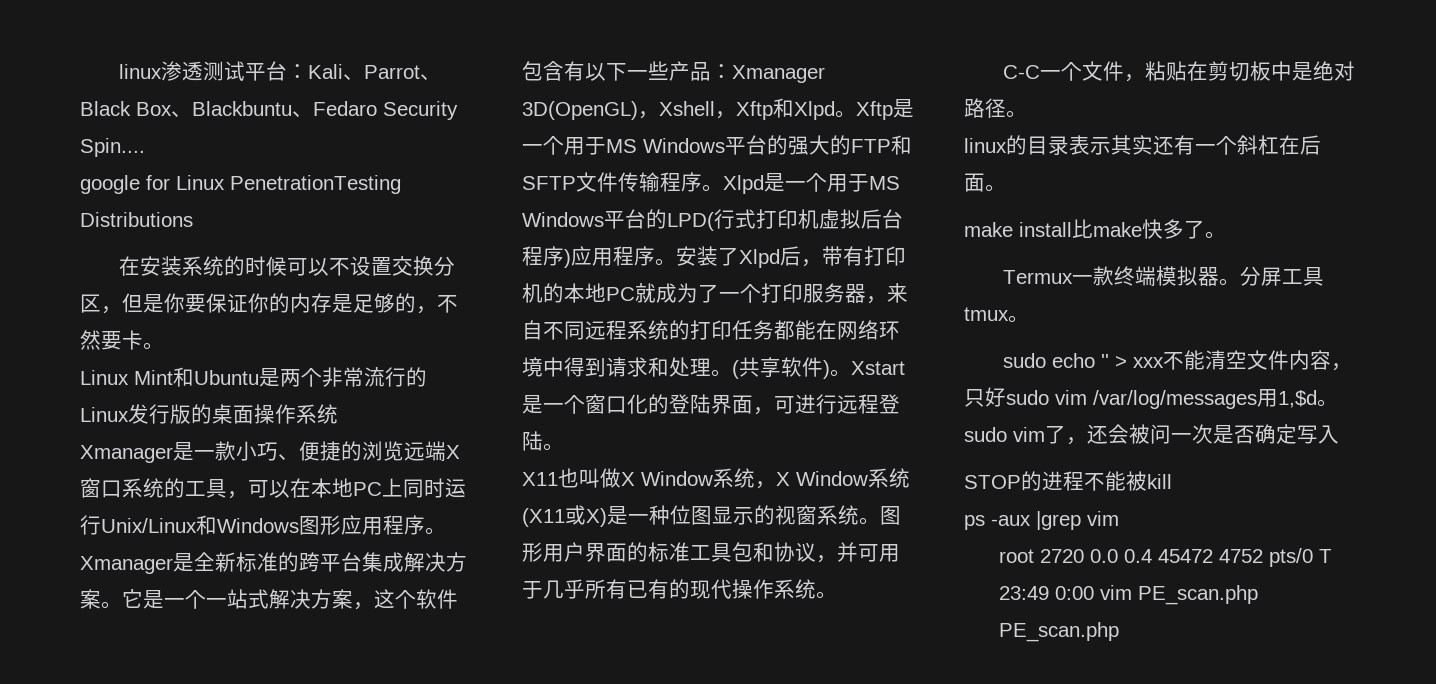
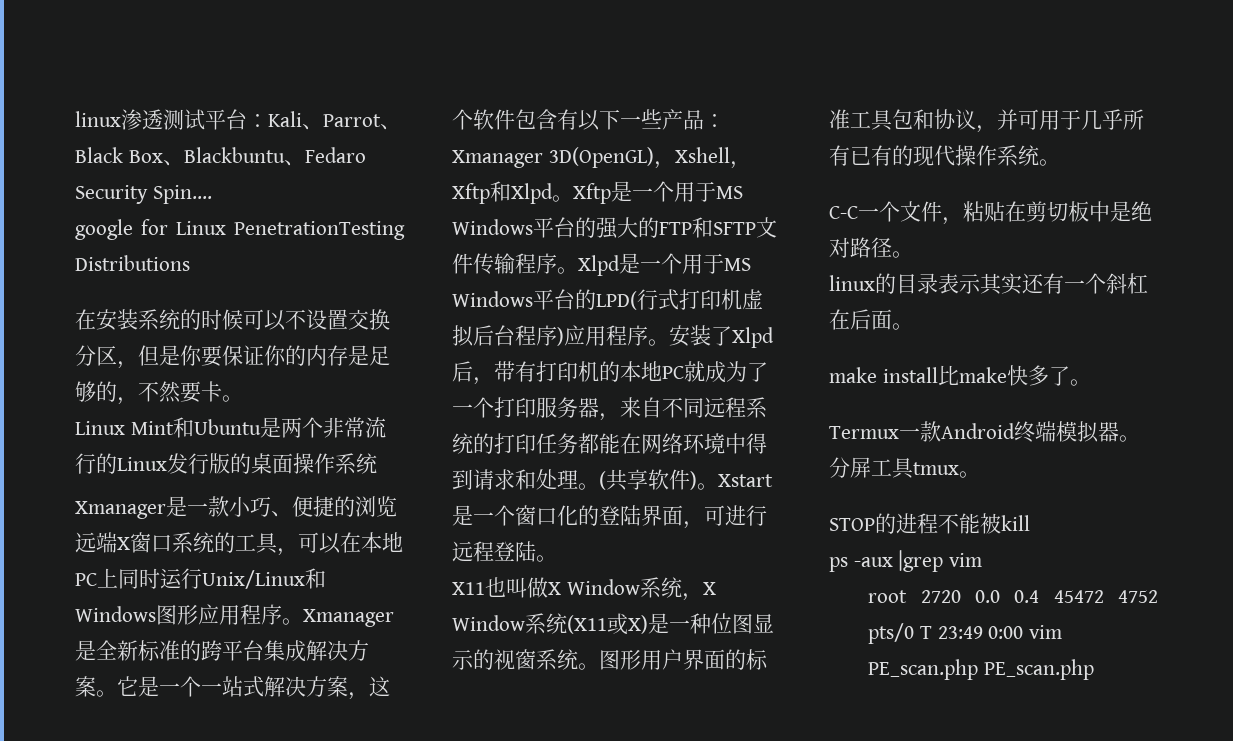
- Termux一款终端模拟器。
+ Termux一款Android终端模拟器。
- sudo echo '' > xxx不能清空文件内容，只好sudo vim /var/log/messages用1,$d。sudo vim了，还会被问一次是否确定写入

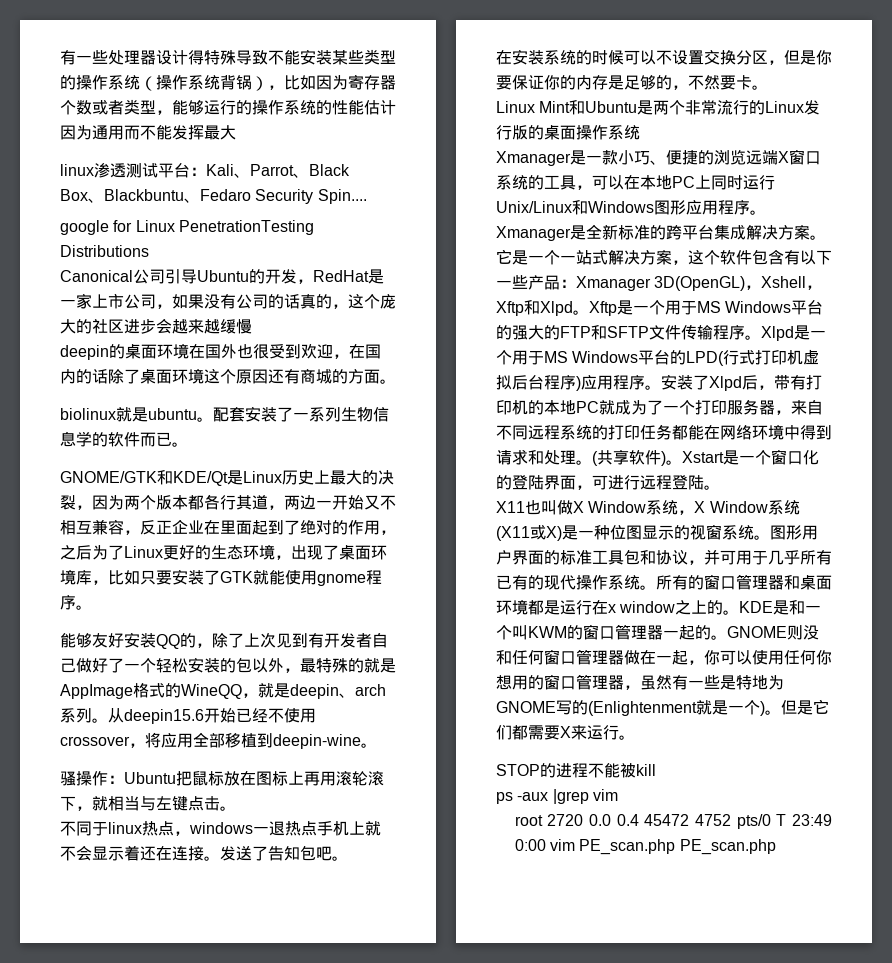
+ 有一些处理器设计得特殊导致不能安装某些类型的操作系统（操作系统背锅），比如因为寄存器个数或者类型，能够运行的操作系统的性能估计因为通用而不能发挥最大
+ Canonical公司引导Ubuntu的开发，RedHat是一家上市公司，如果没有公司的话真的，这个庞大的社区进步会越来越缓慢
+ deepin的桌面环境在国外也很受到欢迎，在国内的话除了桌面环境这个原因还有商城的方面。
+ biolinux就是ubuntu。配套安装了一系列生物信息学的软件而已。
+ GNOME/GTK和KDE/Qt是Linux历史上最大的决裂，因为两个版本都各行其道，两边一开始又不相互兼容，反正企业在里面起到了绝对的作用，之后为了Linux更好的生态环境，出现了桌面环境库，比如只要安装了GTK就能使用gnome程序。
+ 能够友好安装QQ的，除了上次见到有开发者自己做好了一个轻松安装的包以外，最特殊的就是AppImage格式的WineQQ，就是deepin、arch系列。从deepin15.6开始已经不使用crossover，将应用全部移植到deepin-wine。
+ 骚操作：Ubuntu把鼠标放在图标上再用滚轮滚下，就相当与左键点击。
+ 不同于linux热点，windows一退热点手机上就不会显示着还在连接。发送了告知包吧。
- 图形用户界面的标准工具包和协议，并可用于几乎所有已有的现代操作系统。
- C-C一个文件，粘贴在剪切板中是绝对路径。
- linux的目录表示其实还有一个斜杠在后面。
- make install比make快多了。
- Termux一款Android终端模拟器。分屏工具tmux。
+ 图形用户界面的标准工具包和协议，并可用于几乎所有已有的现代操作系统。所有的窗口管理器和桌面环境都是运行在x window之上的。KDE是和一个叫KWM的窗口管理器一起的。GNOME则没和任何窗口管理器做在一起，你可以使用任何你想用的窗口管理器，虽然有一些是特地为GNOME写的(Enlightenment就是一个)。但是它们都需要X来运行。

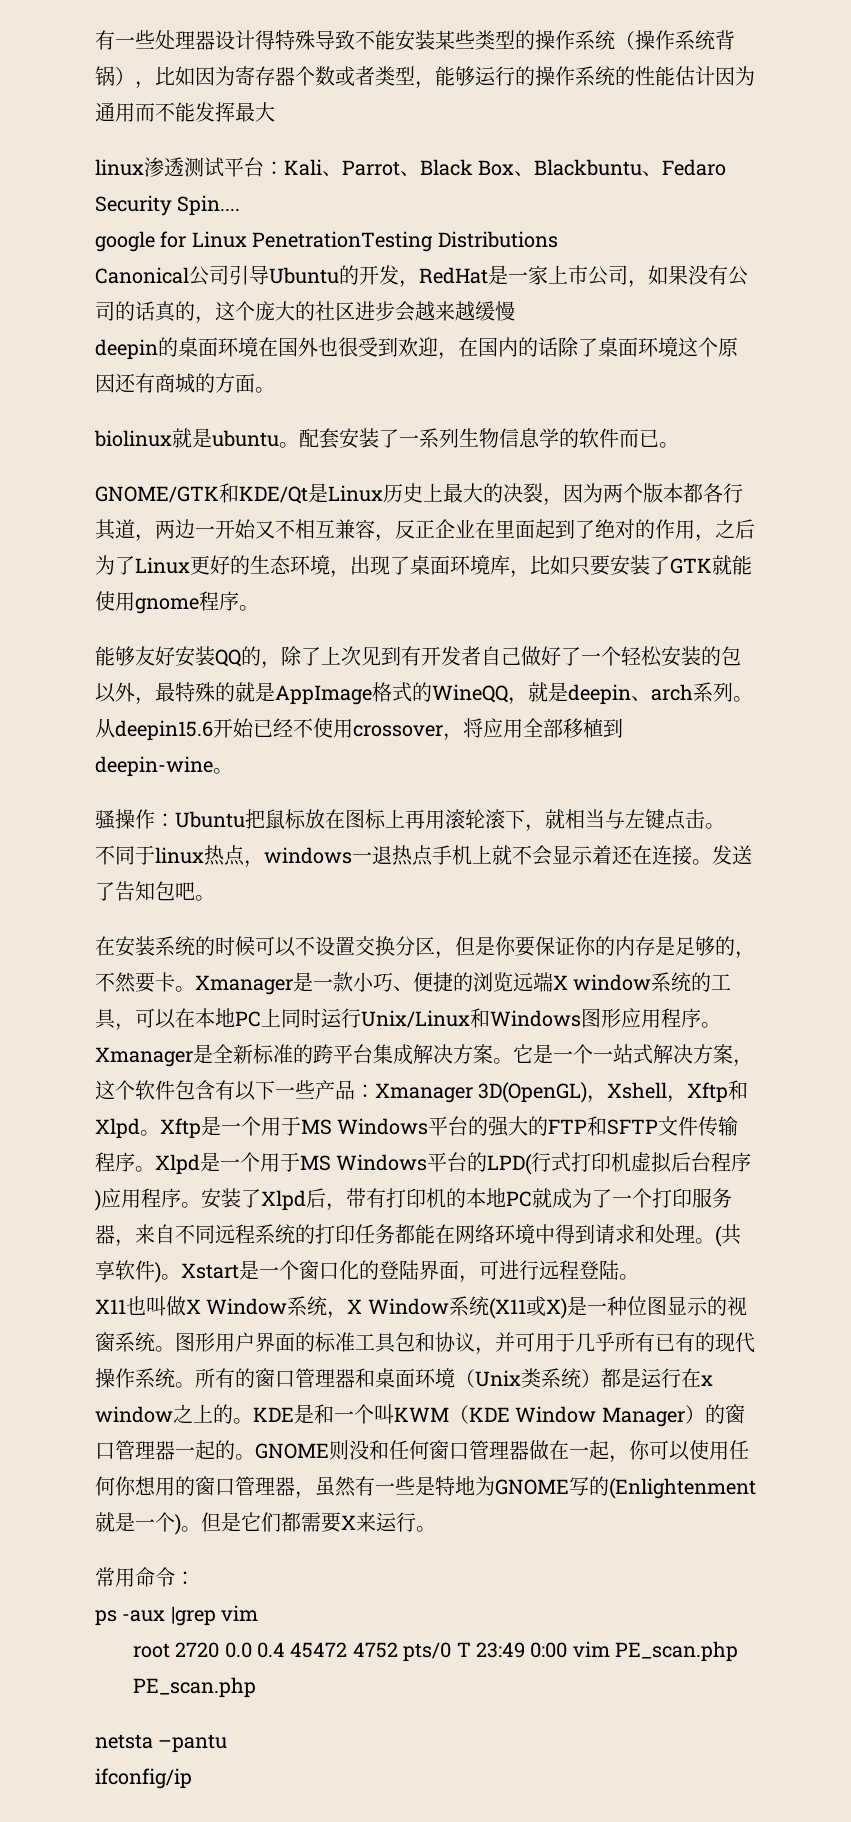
- 在安装系统的时候可以不设置交换分区，但是你要保证你的内存是足够的，不然要卡。
- Linux Mint和Ubuntu是两个非常流行的Linux发行版的桌面操作系统
- Xmanager是一款小巧、便捷的浏览远端X窗口系统的工具，可以在本地PC上同时运行Unix/Linux和Windows图形应用程序。
+ 在安装系统的时候可以不设置交换分区，但是你要保证你的内存是足够的，不然要卡。Xmanager是一款小巧、便捷的浏览远端X window系统的工具，可以在本地PC上同时运行Unix/Linux和Windows图形应用程序。
- 所有的窗口管理器和桌面环境都是运行在x window之上的。
+ 所有的窗口管理器和桌面环境（Unix类系统）都是运行在x window之上的。
- KDE是和一个叫KWM的窗口管理器一起的。
+ KDE是和一个叫KWM（KDE Window Manager）的窗口管理器一起的。
- STOP的进程不能被kill
+ 常用命令：
+ netsta –pantu
+ ifconfig/ip

